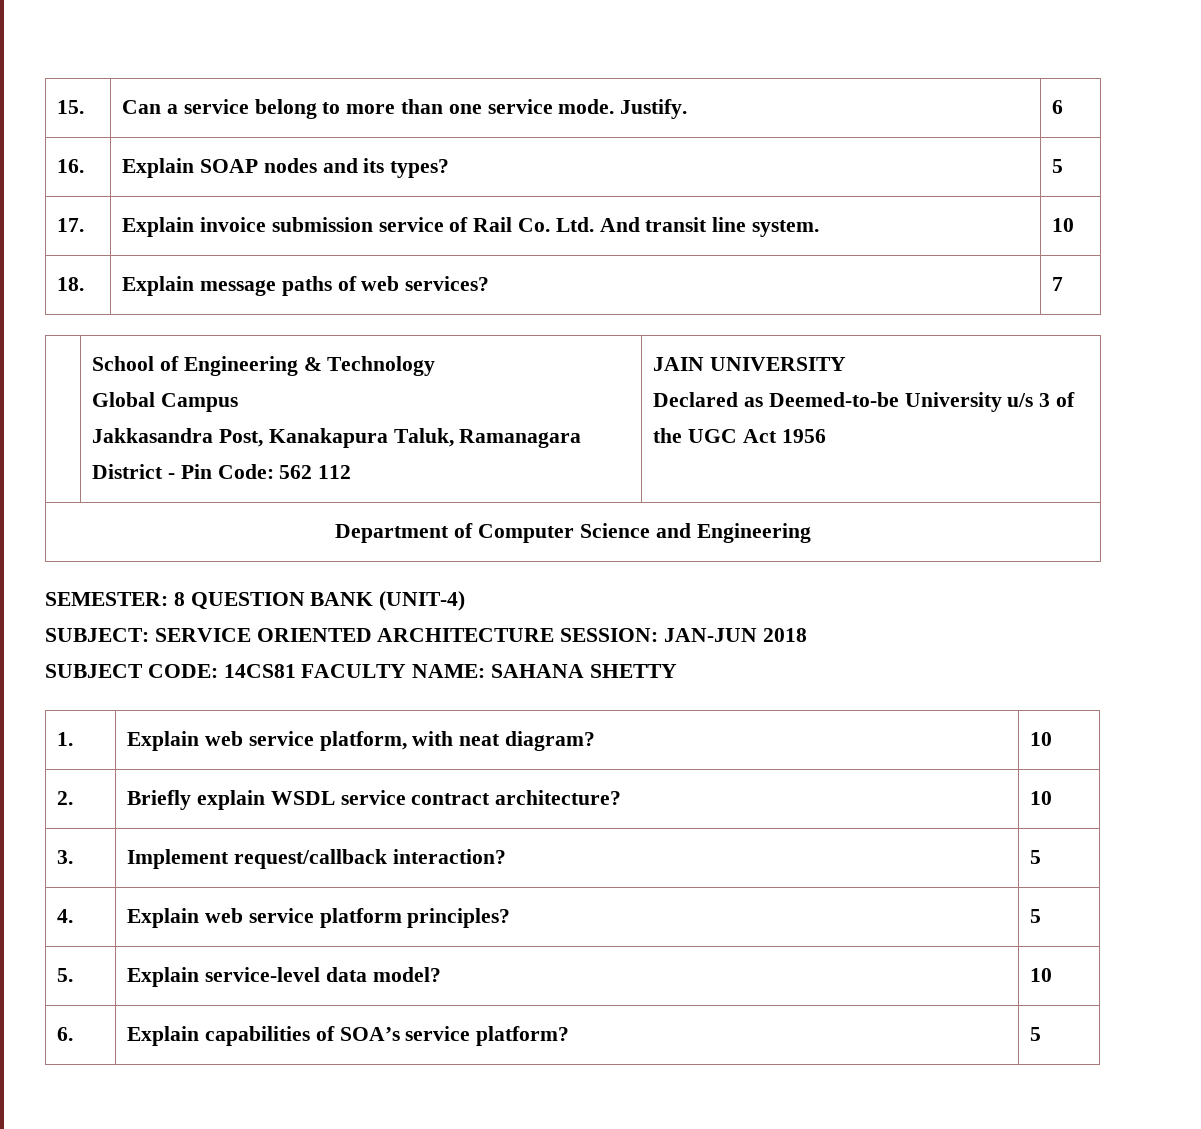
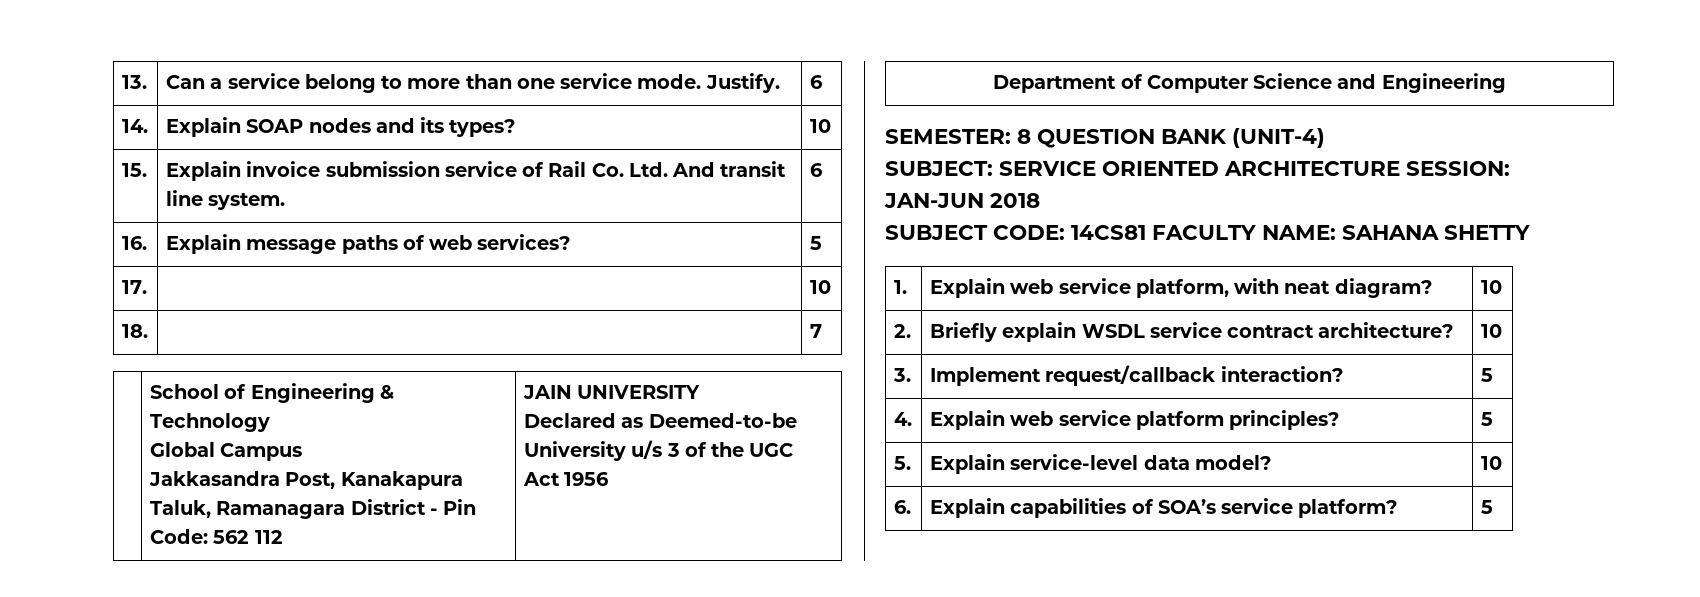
- 15. | Can a service belong to more than one service mode. Justify. | 6
+ 13. | Can a service belong to more than one service mode. Justify. | 6
- 16. | Explain SOAP nodes and its types? | 5
- 17. | Explain invoice submission service of Rail Co. Ltd. And transit line system. | 10
- 18. | Explain message paths of web services? | 7
+ 14. | Explain SOAP nodes and its types? | 10
+ 15. | Explain invoice submission service of Rail Co. Ltd. And transit line system. | 6
+ 16. | Explain message paths of web services? | 5
+ 17. | | 10
+ 18. | | 7

